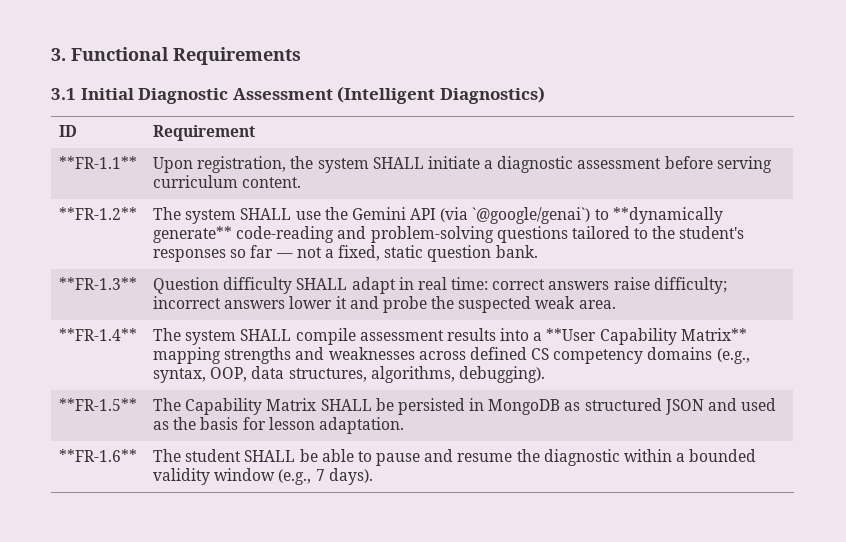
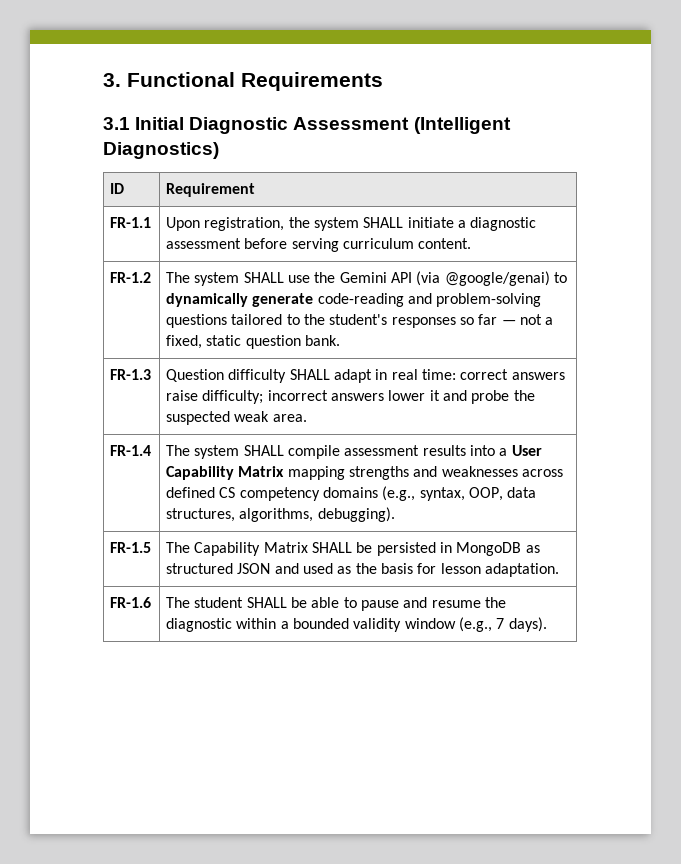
- **FR-1.1** | Upon registration, the system SHALL initiate a diagnostic assessment before serving curriculum content.
+ FR-1.1 | Upon registration, the system SHALL initiate a diagnostic assessment before serving curriculum content.
- **FR-1.2** | The system SHALL use the Gemini API (via `@google/genai`) to **dynamically generate** code-reading and problem-solving questions tailored to the student's responses so far — not a fixed, static question bank.
+ FR-1.2 | The system SHALL use the Gemini API (via @google/genai) to dynamically generate code-reading and problem-solving questions tailored to the student's responses so far — not a fixed, static question bank.
- **FR-1.3** | Question difficulty SHALL adapt in real time: correct answers raise difficulty; incorrect answers lower it and probe the suspected weak area.
+ FR-1.3 | Question difficulty SHALL adapt in real time: correct answers raise difficulty; incorrect answers lower it and probe the suspected weak area.
- **FR-1.4** | The system SHALL compile assessment results into a **User Capability Matrix** mapping strengths and weaknesses across defined CS competency domains (e.g., syntax, OOP, data structures, algorithms, debugging).
+ FR-1.4 | The system SHALL compile assessment results into a User Capability Matrix mapping strengths and weaknesses across defined CS competency domains (e.g., syntax, OOP, data structures, algorithms, debugging).
- **FR-1.5** | The Capability Matrix SHALL be persisted in MongoDB as structured JSON and used as the basis for lesson adaptation.
+ FR-1.5 | The Capability Matrix SHALL be persisted in MongoDB as structured JSON and used as the basis for lesson adaptation.
- **FR-1.6** | The student SHALL be able to pause and resume the diagnostic within a bounded validity window (e.g., 7 days).
+ FR-1.6 | The student SHALL be able to pause and resume the diagnostic within a bounded validity window (e.g., 7 days).

